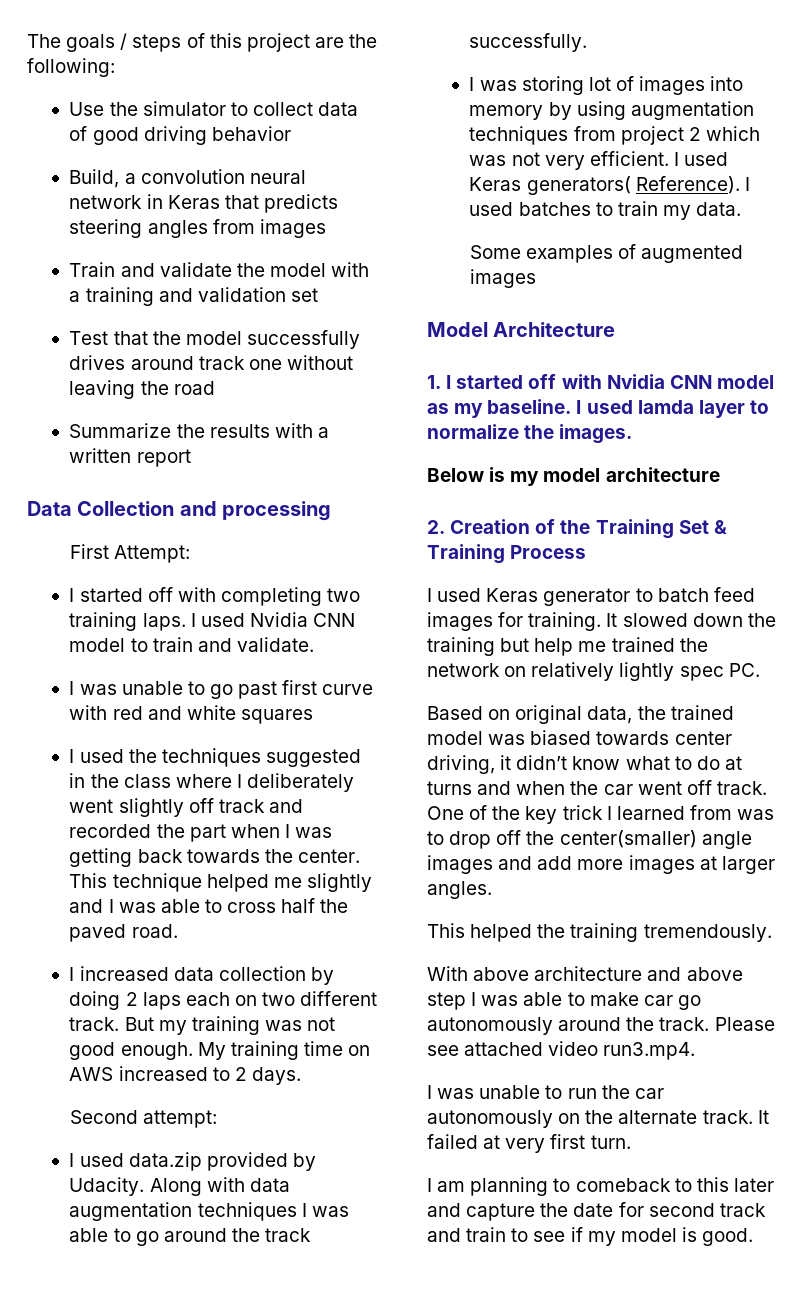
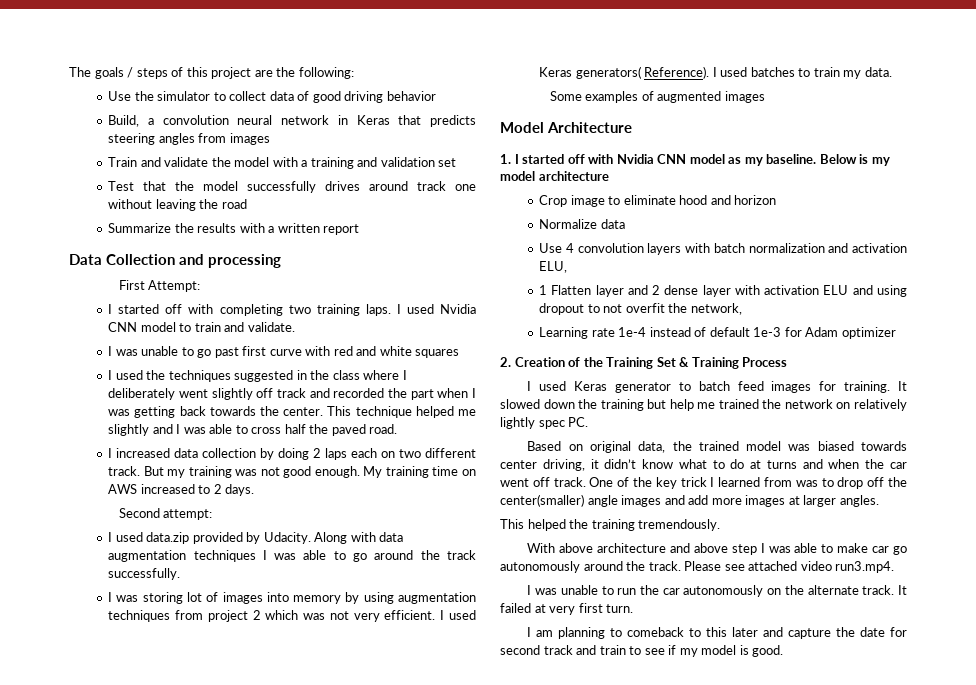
- 1. I started off with Nvidia CNN model as my baseline. I used lamda layer to normalize the images.
- Below is my model architecture
+ 1. I started off with Nvidia CNN model as my baseline. Below is my model architecture
+ Crop image to eliminate hood and horizon
+ Normalize data
+ Use 4 convolution layers with batch normalization and activation ELU,
+ 1 Flatten layer and 2 dense layer with activation ELU and using dropout to not overfit the network,
+ Learning rate 1e-4 instead of default 1e-3 for Adam optimizer

